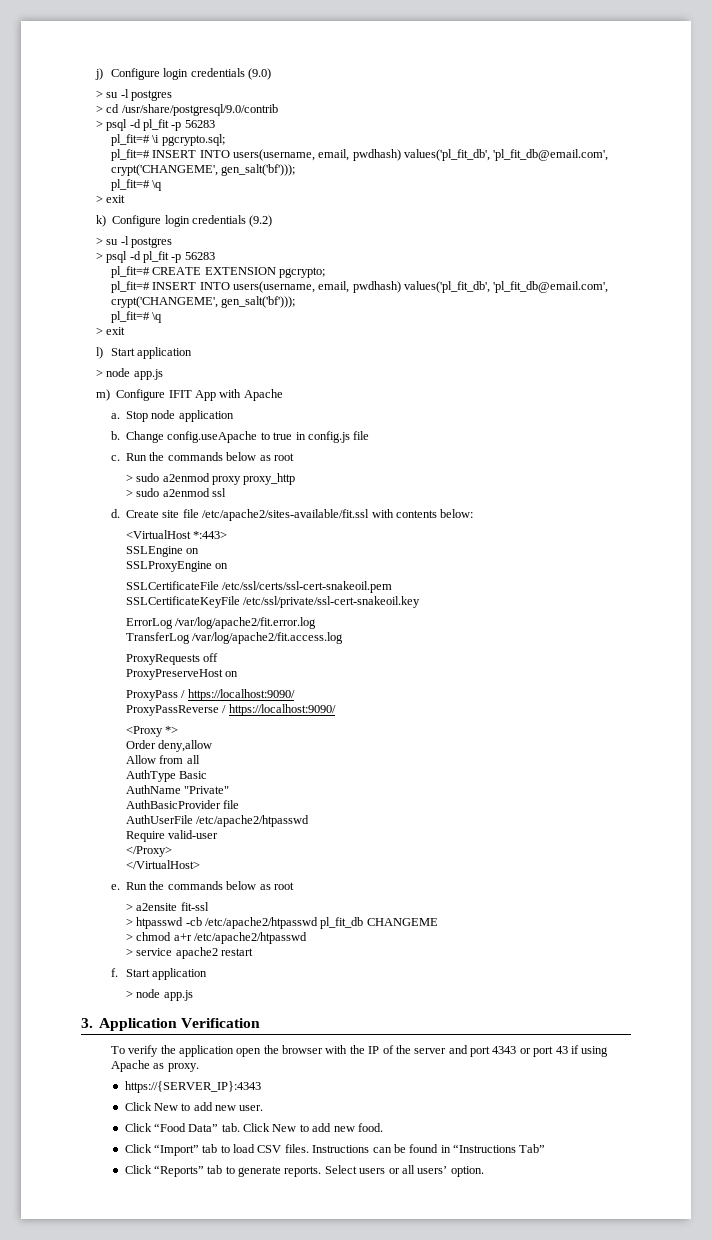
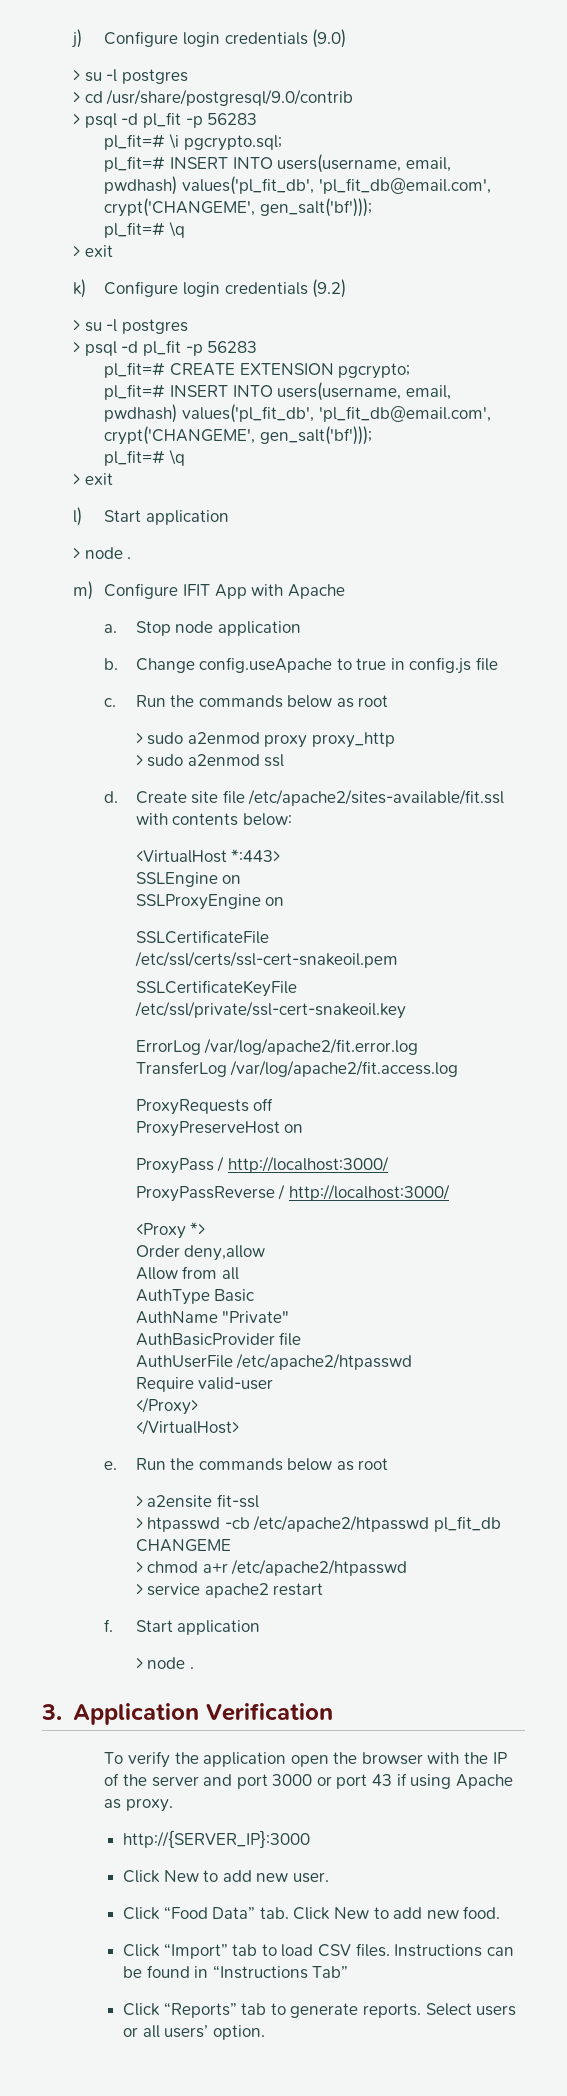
  l) Start application
- > node app.js
+ > node .
- ProxyPass / https://localhost:9090/
+ ProxyPass / http://localhost:3000/
- ProxyPassReverse / https://localhost:9090/
+ ProxyPassReverse / http://localhost:3000/
  f. Start application
- > node app.js
+ > node .
- To verify the application open the browser with the IP of the server and port 4343 or port 43 if using Apache as proxy.
+ To verify the application open the browser with the IP of the server and port 3000 or port 43 if using Apache as proxy.
- https://{SERVER_IP}:4343
+ http://{SERVER_IP}:3000

